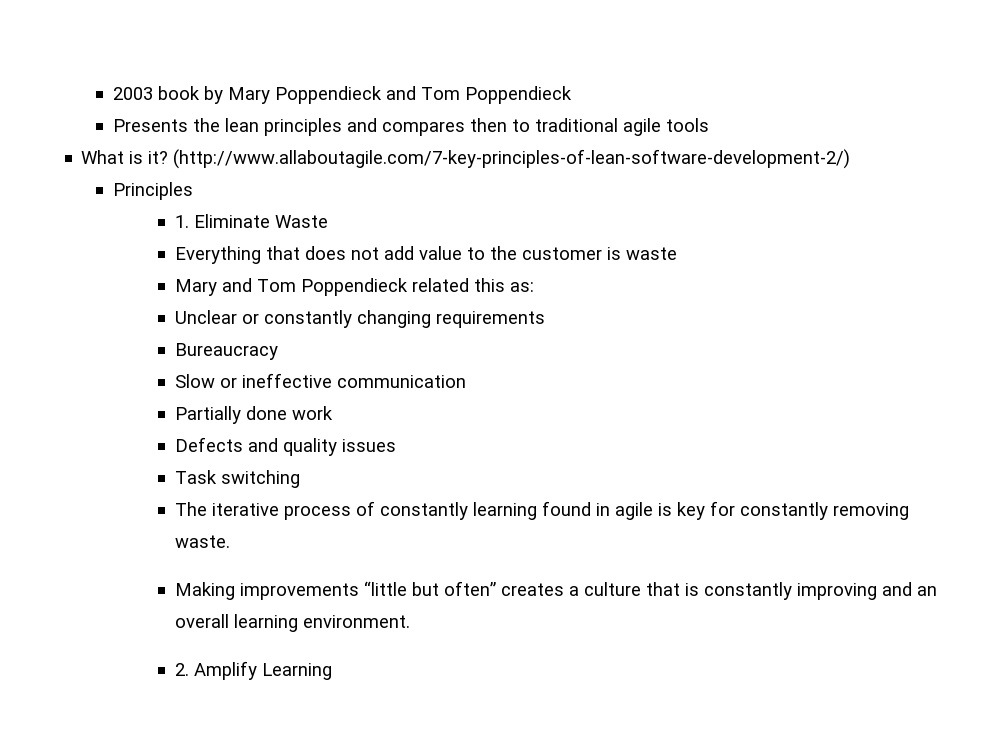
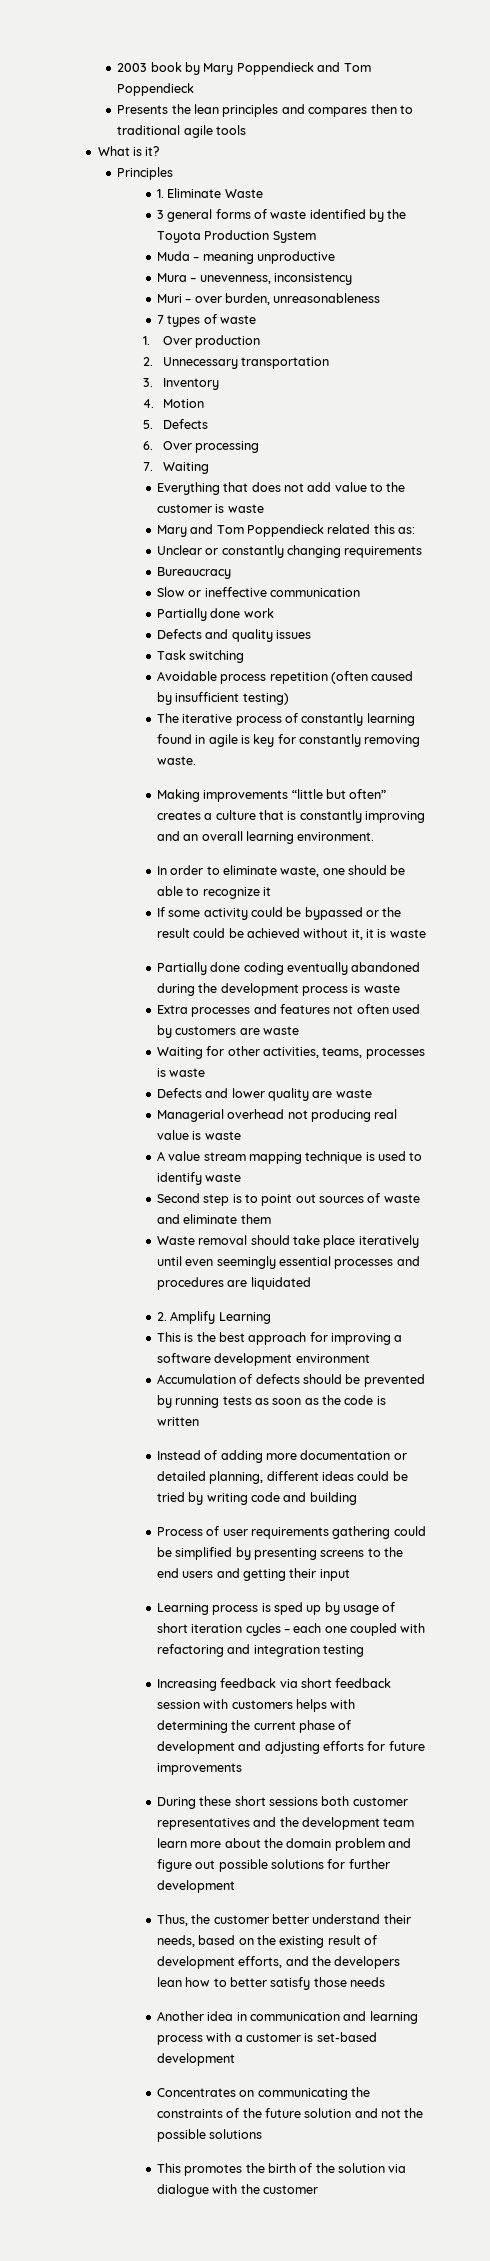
- (http://www.allaboutagile.com/7-key-principles-of-lean-software-development-2/)
+ 3 general forms of waste identified by the Toyota Production System
+ Muda – meaning unproductive
+ Mura – unevenness, inconsistency
+ Muri – over burden, unreasonableness
+ 7 types of waste
+ 1. Over production
+ 2. Unnecessary transportation
+ 3. Inventory
+ 4. Motion
+ 5. Defects
+ 6. Over processing
+ 7. Waiting
+ Avoidable process repetition (often caused by insufficient testing)
+ In order to eliminate waste, one should be able to recognize it
+ If some activity could be bypassed or the result could be achieved without it, it is waste
+ Partially done coding eventually abandoned during the development process is waste
+ Extra processes and features not often used by customers are waste
+ Waiting for other activities, teams, processes is waste
+ Defects and lower quality are waste
+ Managerial overhead not producing real value is waste
+ A value stream mapping technique is used to identify waste
+ Second step is to point out sources of waste and eliminate them
+ Waste removal should take place iteratively until even seemingly essential processes and procedures are liquidated
  2. Amplify Learning
+ This is the best approach for improving a software development environment
+ Accumulation of defects should be prevented by running tests as soon as the code is written
+ Instead of adding more documentation or detailed planning, different ideas could be tried by writing code and building
+ Process of user requirements gathering could be simplified by presenting screens to the end users and getting their input
+ Learning process is sped up by usage of short iteration cycles – each one coupled with refactoring and integration testing
+ Increasing feedback via short feedback session with customers helps with determining the current phase of development and adjusting efforts for future improvements
+ During these short sessions both customer representatives and the development team learn more about the domain problem and figure out possible solutions for further development
+ Thus, the customer better understand their needs, based on the existing result of development efforts, and the developers lean how to better satisfy those needs
+ Another idea in communication and learning process with a customer is set-based development
+ Concentrates on communicating the constraints of the future solution and not the possible solutions
+ This promotes the birth of the solution via dialogue with the customer

